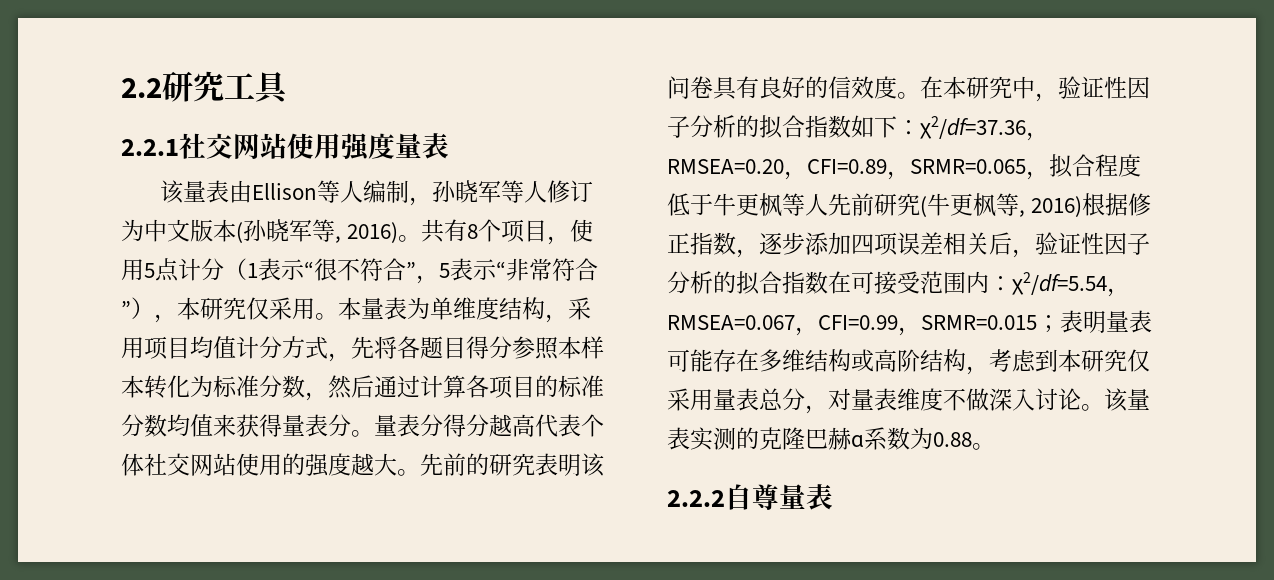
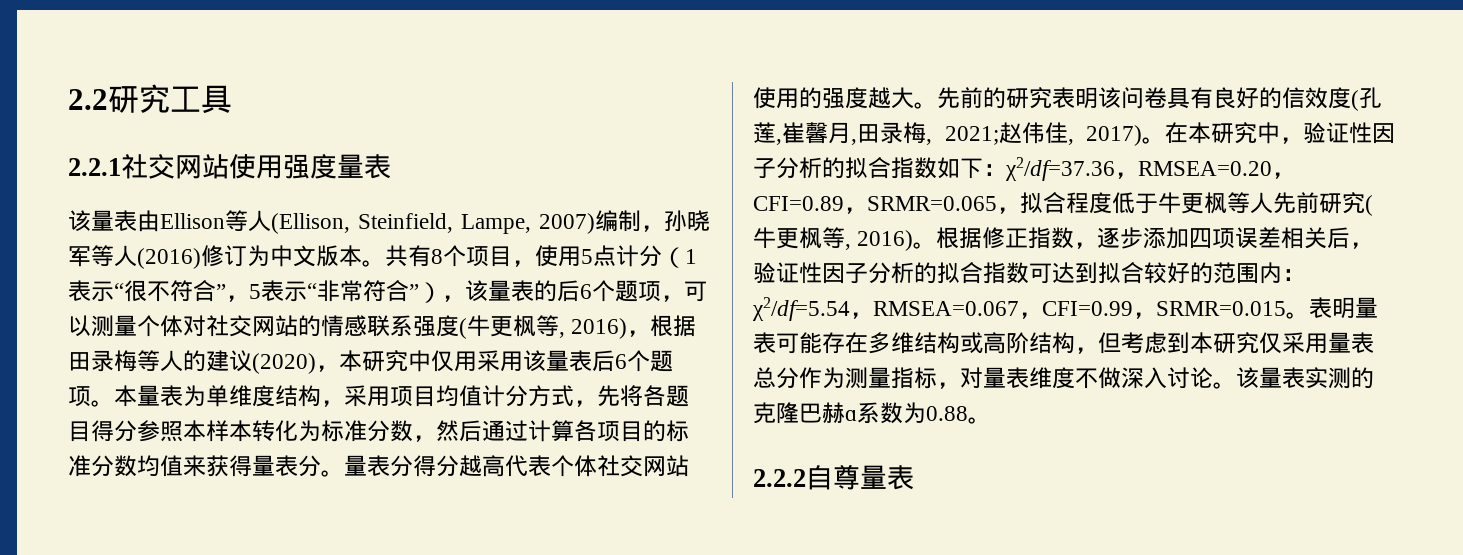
- 该量表由Ellison等人编制，孙晓军等人修订为中文版本(孙晓军等, 2016)。
+ 该量表由Ellison等人(Ellison, Steinfield, Lampe, 2007)编制，孙晓军等人(2016)修订为中文版本。
- 共有8个项目，使用5点计分（1表示“很不符合”，5表示“非常符合”），本研究仅采用。
+ 共有8个项目，使用5点计分（1表示“很不符合”，5表示“非常符合”），该量表的后6个题项，可以测量个体对社交网站的情感联系强度(牛更枫等, 2016)，根据田录梅等人的建议(2020)，本研究中仅用采用该量表后6个题项。
- 先前的研究表明该问卷具有良好的信效度。
+ 先前的研究表明该问卷具有良好的信效度(孔莲,崔馨月,田录梅, 2021;赵伟佳, 2017)。
- χ2/df=37.36，RMSEA=0.20，CFI=0.89，SRMR=0.065，拟合程度低于牛更枫等人先前研究(牛更枫等, 2016)根据修正指数，逐步添加四项误差相关后，验证性因子分析的拟合指数在可接受范围内：
+ χ2/df=37.36，RMSEA=0.20，CFI=0.89，SRMR=0.065，拟合程度低于牛更枫等人先前研究(牛更枫等, 2016)。根据修正指数，逐步添加四项误差相关后，验证性因子分析的拟合指数可达到拟合较好的范围内：
- χ2/df=5.54，RMSEA=0.067，CFI=0.99，SRMR=0.015；
+ χ2/df=5.54，RMSEA=0.067，CFI=0.99，SRMR=0.015。
- 表明量表可能存在多维结构或高阶结构，考虑到本研究仅采用量表总分，对量表维度不做深入讨论。
+ 表明量表可能存在多维结构或高阶结构，但考虑到本研究仅采用量表总分作为测量指标，对量表维度不做深入讨论。

